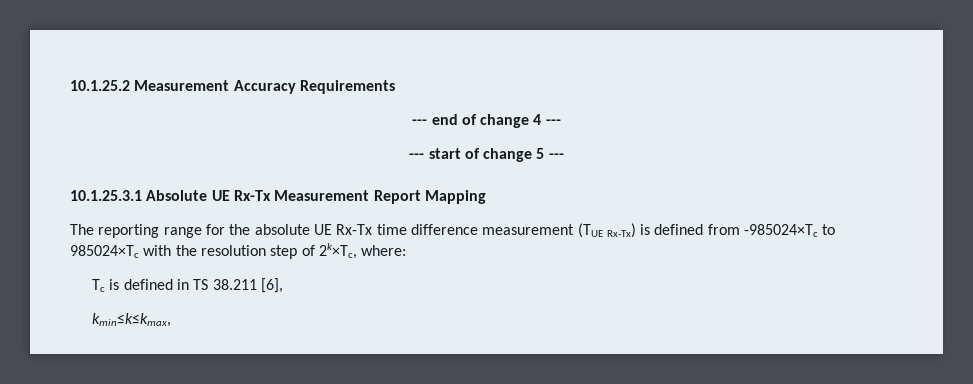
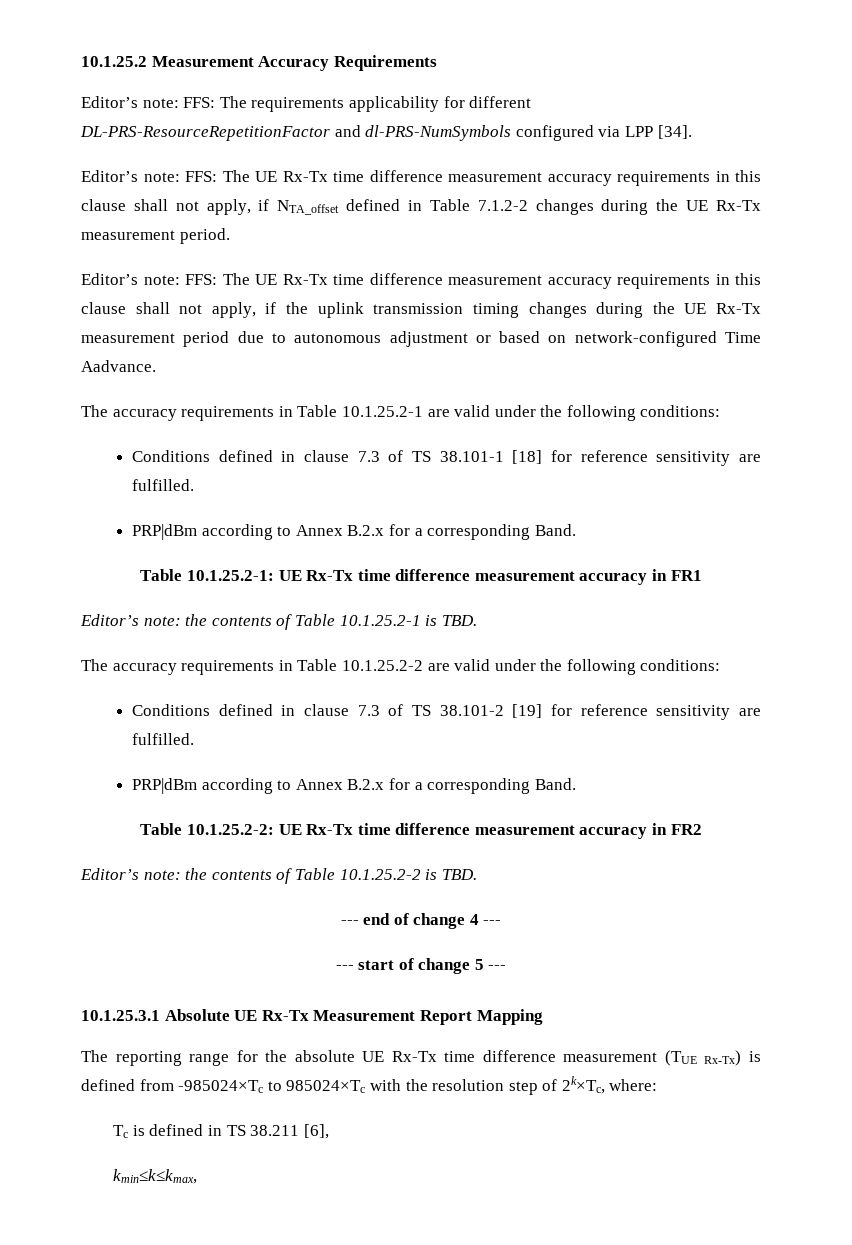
+ Editor’s note: FFS: The requirements applicability for different DL-PRS-ResourceRepetitionFactor and dl-PRS-NumSymbols configured via LPP [34].
+ Editor’s note: FFS: The UE Rx-Tx time difference measurement accuracy requirements in this clause shall not apply, if NTA_offset defined in Table 7.1.2-2 changes during the UE Rx-Tx measurement period.
+ Editor’s note: FFS: The UE Rx-Tx time difference measurement accuracy requirements in this clause shall not apply, if the uplink transmission timing changes during the UE Rx-Tx measurement period due to autonomous adjustment or based on network-configured Time Aadvance.
+ The accuracy requirements in Table 10.1.25.2-1 are valid under the following conditions:
+ Conditions defined in clause 7.3 of TS 38.101-1 [18] for reference sensitivity are fulfilled.
+ PRP|dBm according to Annex B.2.x for a corresponding Band.
+ Table 10.1.25.2-1: UE Rx-Tx time difference measurement accuracy in FR1
+ Editor’s note: the contents of Table 10.1.25.2-1 is TBD.
+ The accuracy requirements in Table 10.1.25.2-2 are valid under the following conditions:
+ Conditions defined in clause 7.3 of TS 38.101-2 [19] for reference sensitivity are fulfilled.
+ PRP|dBm according to Annex B.2.x for a corresponding Band.
+ Table 10.1.25.2-2: UE Rx-Tx time difference measurement accuracy in FR2
+ Editor’s note: the contents of Table 10.1.25.2-2 is TBD.

